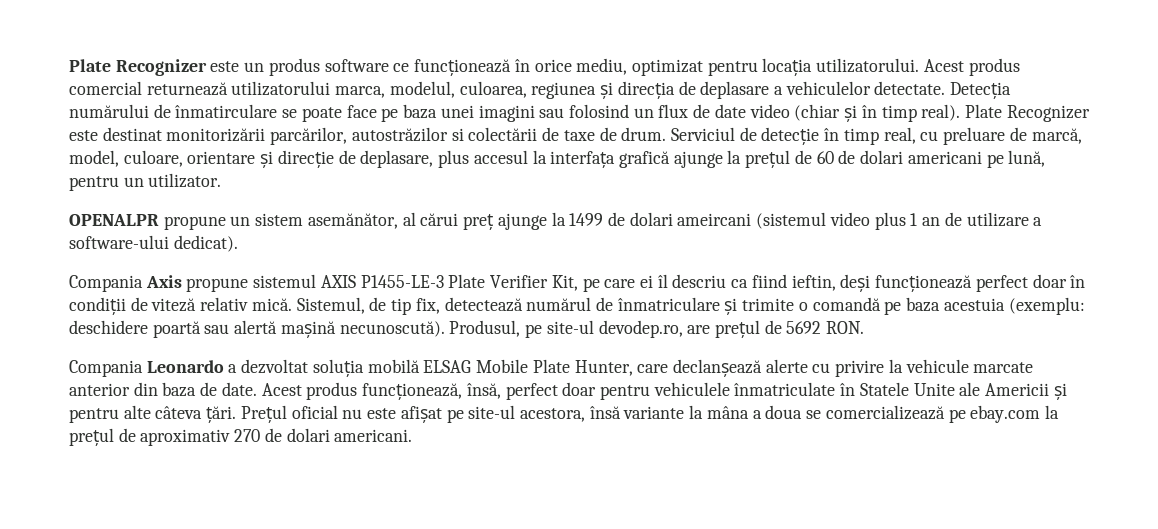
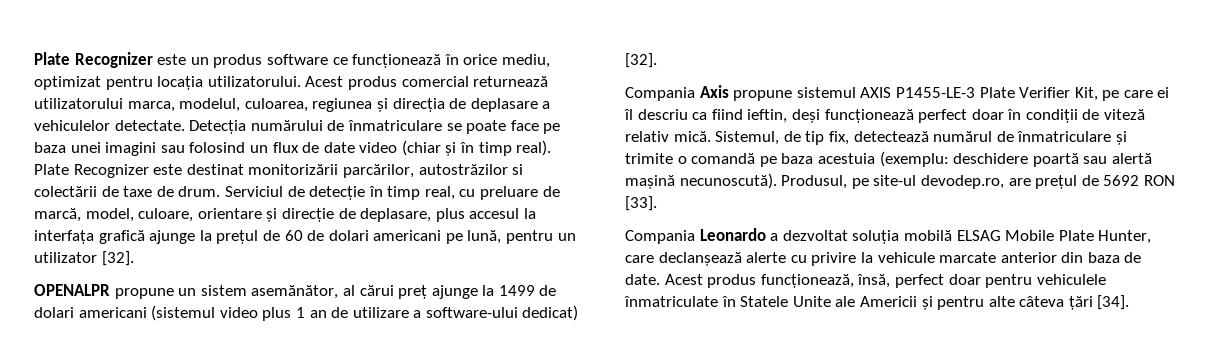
- Detecția numărului de înmatirculare se poate face pe baza unei imagini sau folosind un flux de date video (chiar și în timp real).
+ Detecția numărului de înmatriculare se poate face pe baza unei imagini sau folosind un flux de date video (chiar și în timp real).
- Serviciul de detecție în timp real, cu preluare de marcă, model, culoare, orientare și direcție de deplasare, plus accesul la interfața grafică ajunge la prețul de 60 de dolari americani pe lună, pentru un utilizator.
+ Serviciul de detecție în timp real, cu preluare de marcă, model, culoare, orientare și direcție de deplasare, plus accesul la interfața grafică ajunge la prețul de 60 de dolari americani pe lună, pentru un utilizator [32].
- OPENALPR propune un sistem asemănător, al cărui preț ajunge la 1499 de dolari ameircani (sistemul video plus 1 an de utilizare a software-ului dedicat).
+ OPENALPR propune un sistem asemănător, al cărui preț ajunge la 1499 de dolari americani (sistemul video plus 1 an de utilizare a software-ului dedicat) [32].
- Produsul, pe site-ul devodep.ro, are prețul de 5692 RON.
+ Produsul, pe site-ul devodep.ro, are prețul de 5692 RON [33].
- Acest produs funcționează, însă, perfect doar pentru vehiculele înmatriculate în Statele Unite ale Americii și pentru alte câteva țări. Prețul oficial nu este afișat pe site-ul acestora, însă variante la mâna a doua se comercializează pe ebay.com la prețul de aproximativ 270 de dolari americani.
+ Acest produs funcționează, însă, perfect doar pentru vehiculele înmatriculate în Statele Unite ale Americii și pentru alte câteva țări [34].

